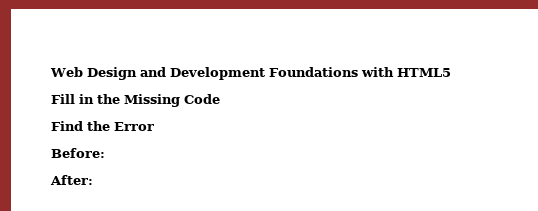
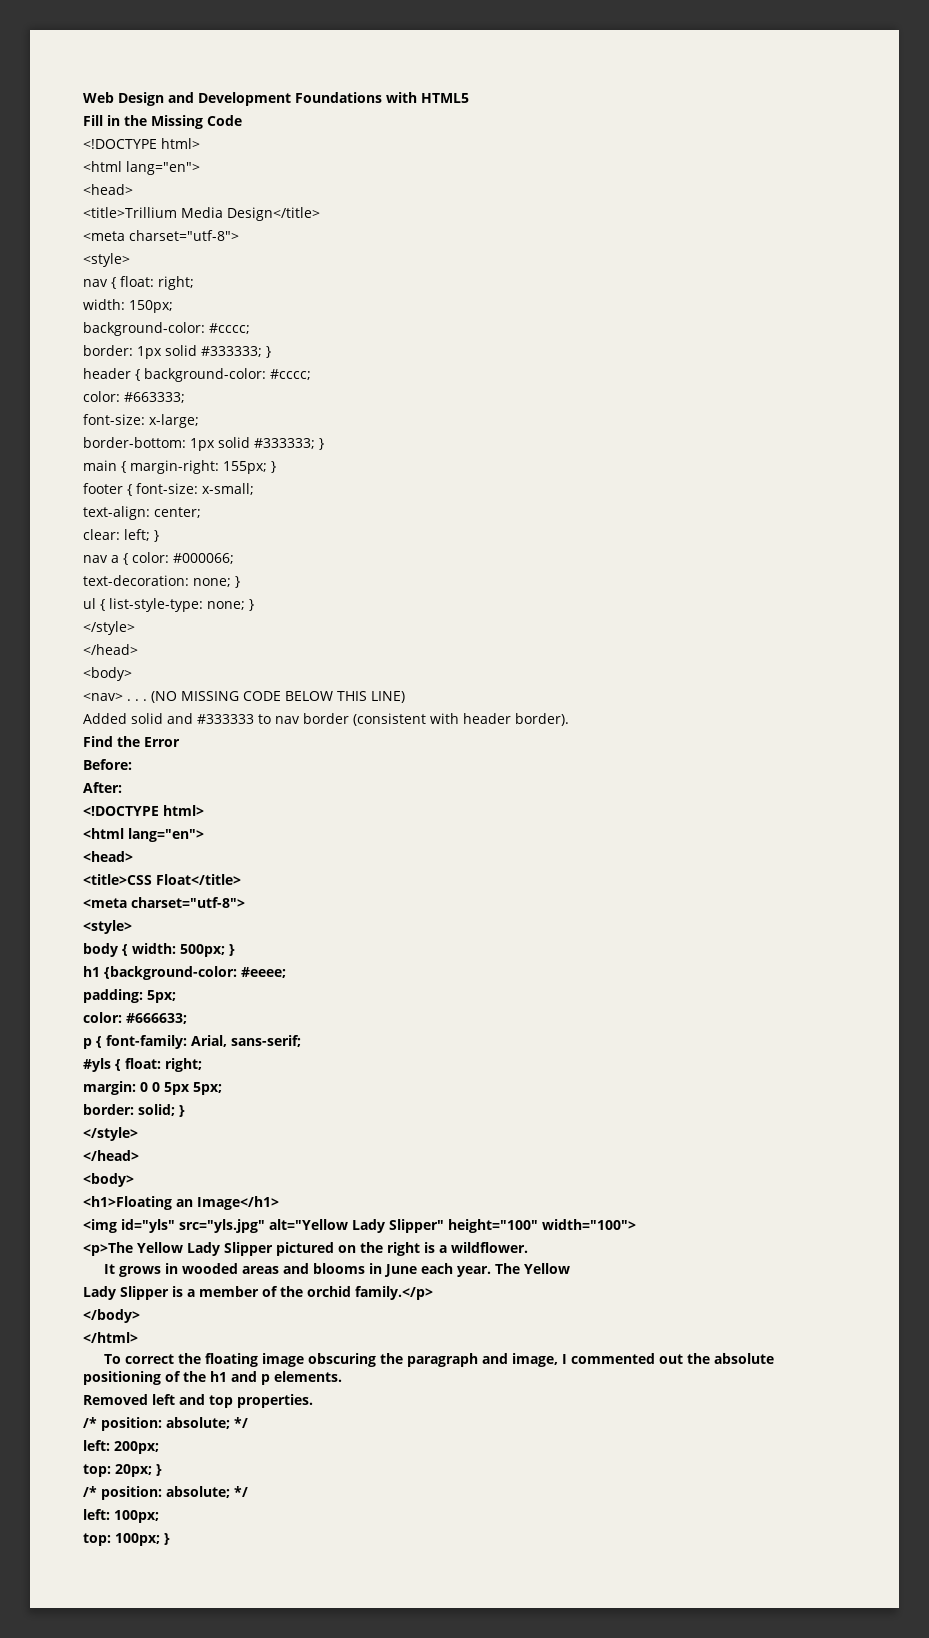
  Fill in the Missing Code
+ <!DOCTYPE html>
+ <html lang="en">
+ <head>
+ <title>Trillium Media Design</title>
+ <meta charset="utf-8">
+ <style>
+ nav { float: right;
+ width: 150px;
+ background-color: #cccc;
+ border: 1px solid #333333; }
+ header { background-color: #cccc;
+ color: #663333;
+ font-size: x-large;
+ border-bottom: 1px solid #333333; }
+ main { margin-right: 155px; }
+ footer { font-size: x-small;
+ text-align: center;
+ clear: left; }
+ nav a { color: #000066;
+ text-decoration: none; }
+ ul { list-style-type: none; }
+ </style>
+ </head>
+ <body>
+ <nav> . . . (NO MISSING CODE BELOW THIS LINE)
+ Added solid and #333333 to nav border (consistent with header border).
  After:
+ <!DOCTYPE html>
+ <html lang="en">
+ <head>
+ <title>CSS Float</title>
+ <meta charset="utf-8">
+ <style>
+ body { width: 500px; }
+ h1 {background-color: #eeee;
+ padding: 5px;
+ color: #666633;
+ p { font-family: Arial, sans-serif;
+ #yls { float: right;
+ margin: 0 0 5px 5px;
+ border: solid; }
+ </style>
+ </head>
+ <body>
+ <h1>Floating an Image</h1>
+ <img id="yls" src="yls.jpg" alt="Yellow Lady Slipper" height="100" width="100">
+ <p>The Yellow Lady Slipper pictured on the right is a wildflower.
+ It grows in wooded areas and blooms in June each year. The Yellow
+ Lady Slipper is a member of the orchid family.</p>
+ </body>
+ </html>
+ To correct the floating image obscuring the paragraph and image, I commented out the absolute positioning of the h1 and p elements.
+ Removed left and top properties.
+ /* position: absolute; */
+ left: 200px;
+ top: 20px; }
+ /* position: absolute; */
+ left: 100px;
+ top: 100px; }

